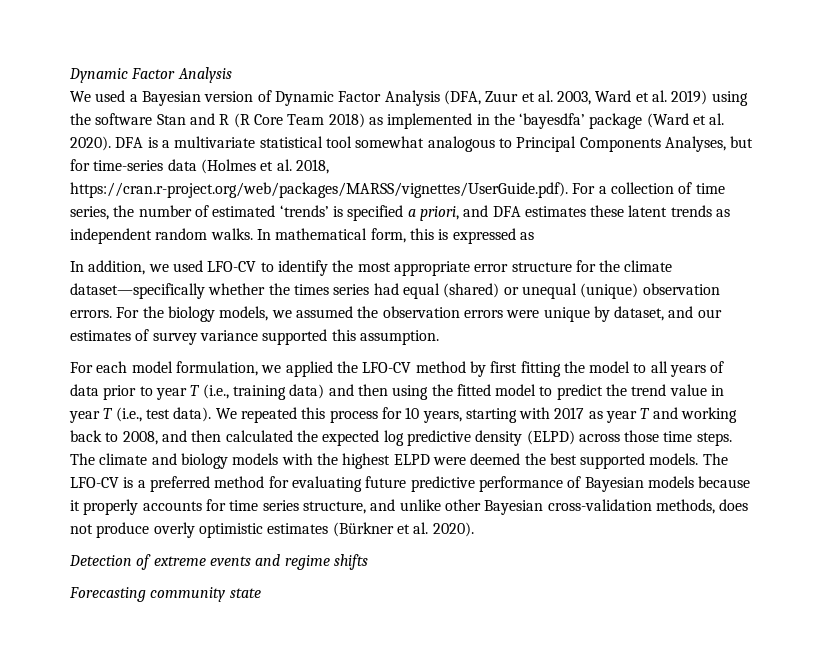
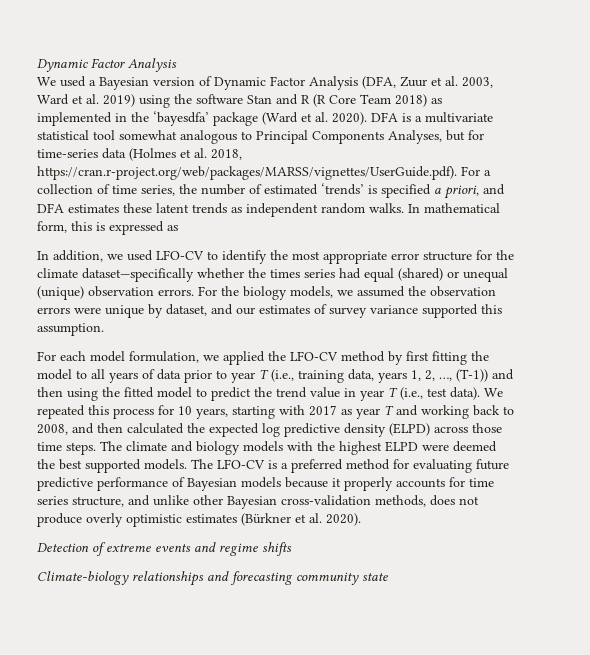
- For each model formulation, we applied the LFO-CV method by first fitting the model to all years of data prior to year T (i.e., training data) and then using the fitted model to predict the trend value in year T (i.e., test data).
+ For each model formulation, we applied the LFO-CV method by first fitting the model to all years of data prior to year T (i.e., training data, years 1, 2, …, (T-1)) and then using the fitted model to predict the trend value in year T (i.e., test data).
- Forecasting community state
+ Climate-biology relationships and forecasting community state

